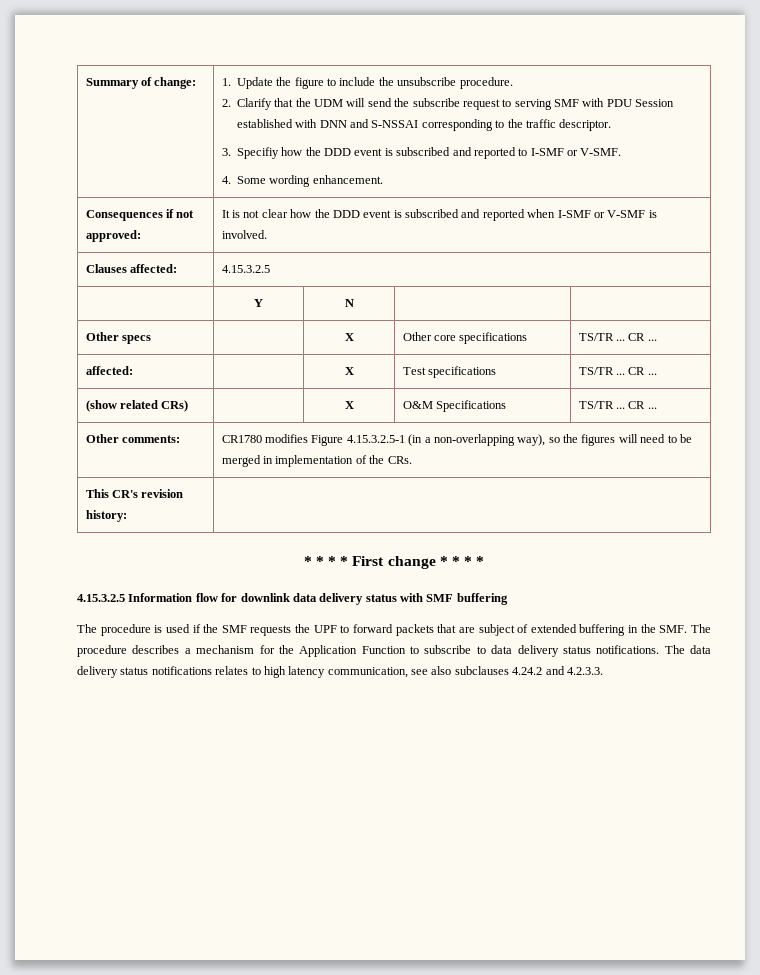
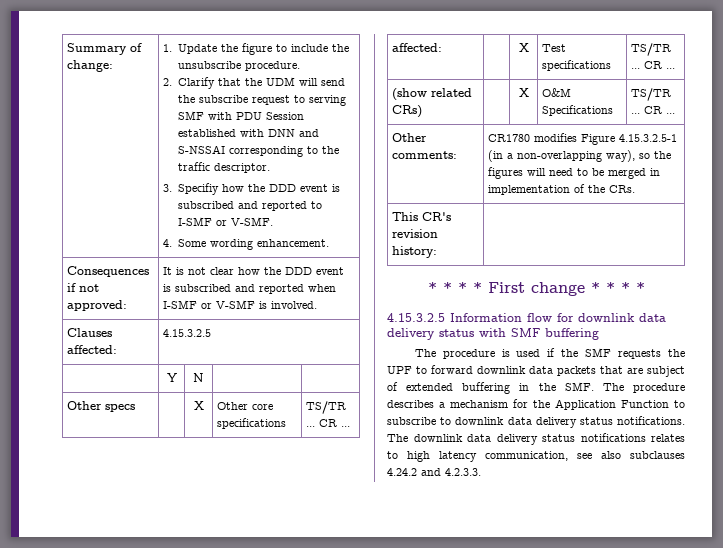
- The procedure is used if the SMF requests the UPF to forward packets that are subject of extended buffering in the SMF. The procedure describes a mechanism for the Application Function to subscribe to data delivery status notifications.
+ The procedure is used if the SMF requests the UPF to forward downlink data packets that are subject of extended buffering in the SMF. The procedure describes a mechanism for the Application Function to subscribe to downlink data delivery status notifications.
- The data delivery status notifications relates to high latency communication, see also subclauses 4.24.2 and 4.2.3.3.
+ The downlink data delivery status notifications relates to high latency communication, see also subclauses 4.24.2 and 4.2.3.3.

